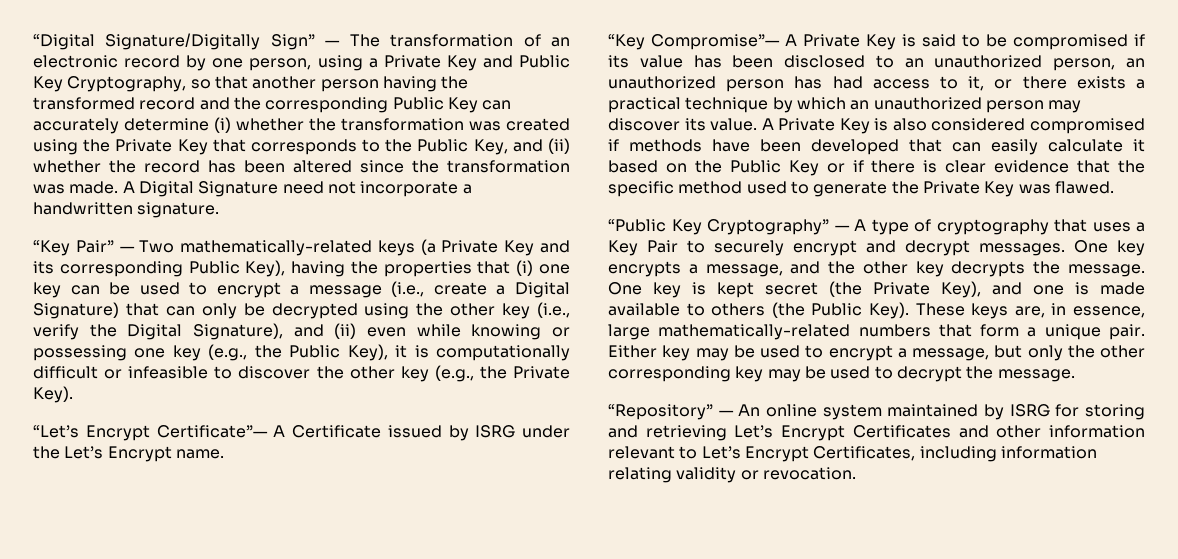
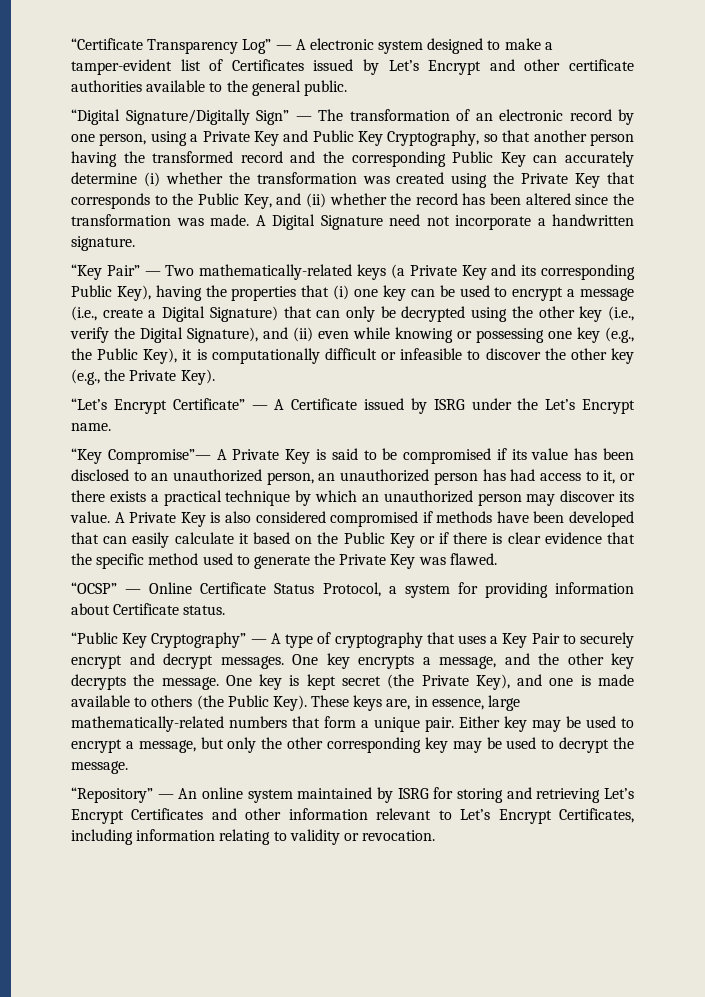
+ “Certificate Transparency Log” — A electronic system designed to make a tamper-evident list of Certificates issued by Let’s Encrypt and other certificate authorities available to the general public.
- “Let’s Encrypt Certificate”— A Certificate issued by ISRG under the Let’s Encrypt name.
+ “Let’s Encrypt Certificate” — A Certificate issued by ISRG under the Let’s Encrypt name.
+ “OCSP” — Online Certificate Status Protocol, a system for providing information about Certificate status.
- “Repository” — An online system maintained by ISRG for storing and retrieving Let’s Encrypt Certificates and other information relevant to Let’s Encrypt Certificates, including information relating validity or revocation.
+ “Repository” — An online system maintained by ISRG for storing and retrieving Let’s Encrypt Certificates and other information relevant to Let’s Encrypt Certificates, including information relating to validity or revocation.

